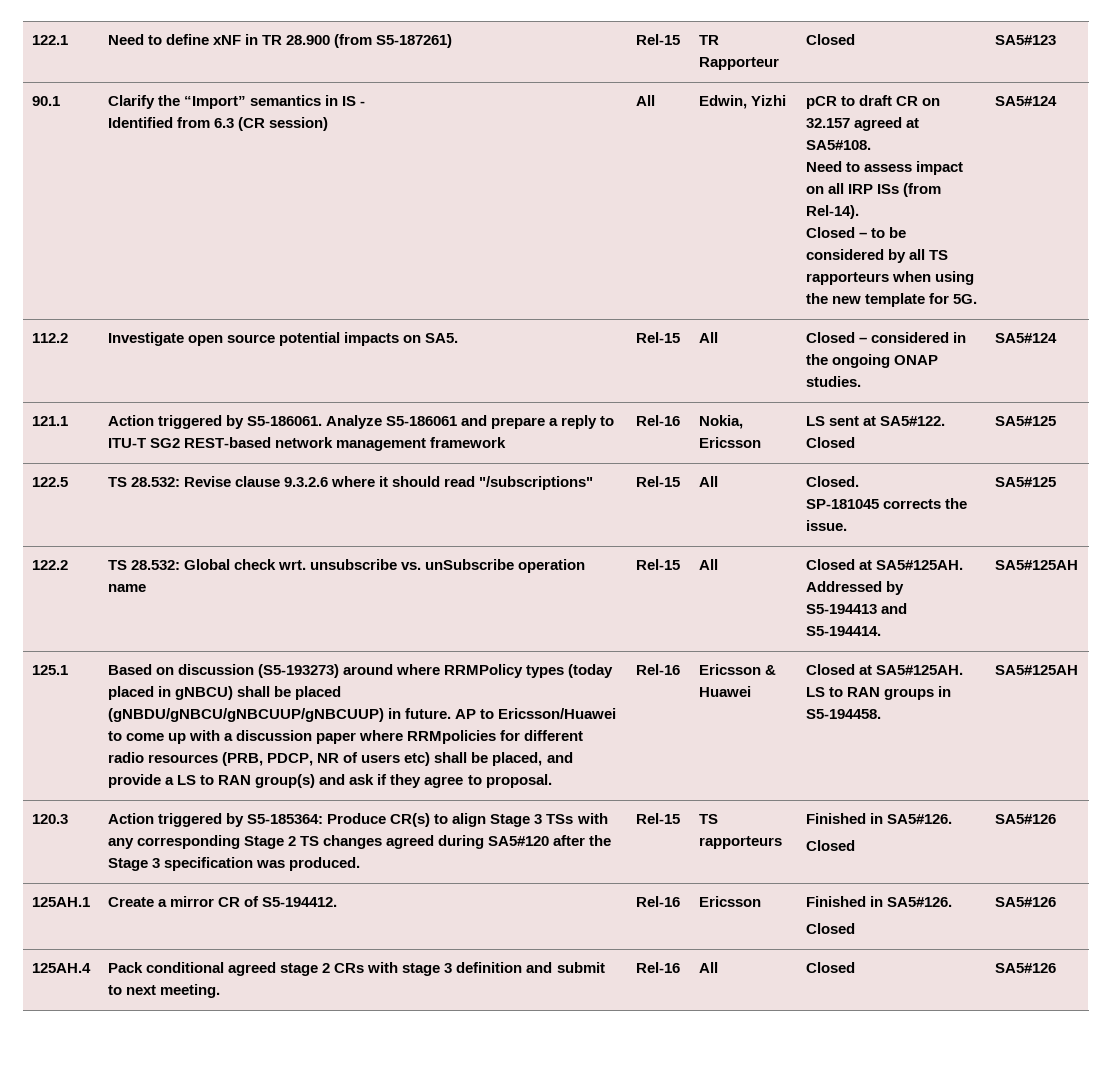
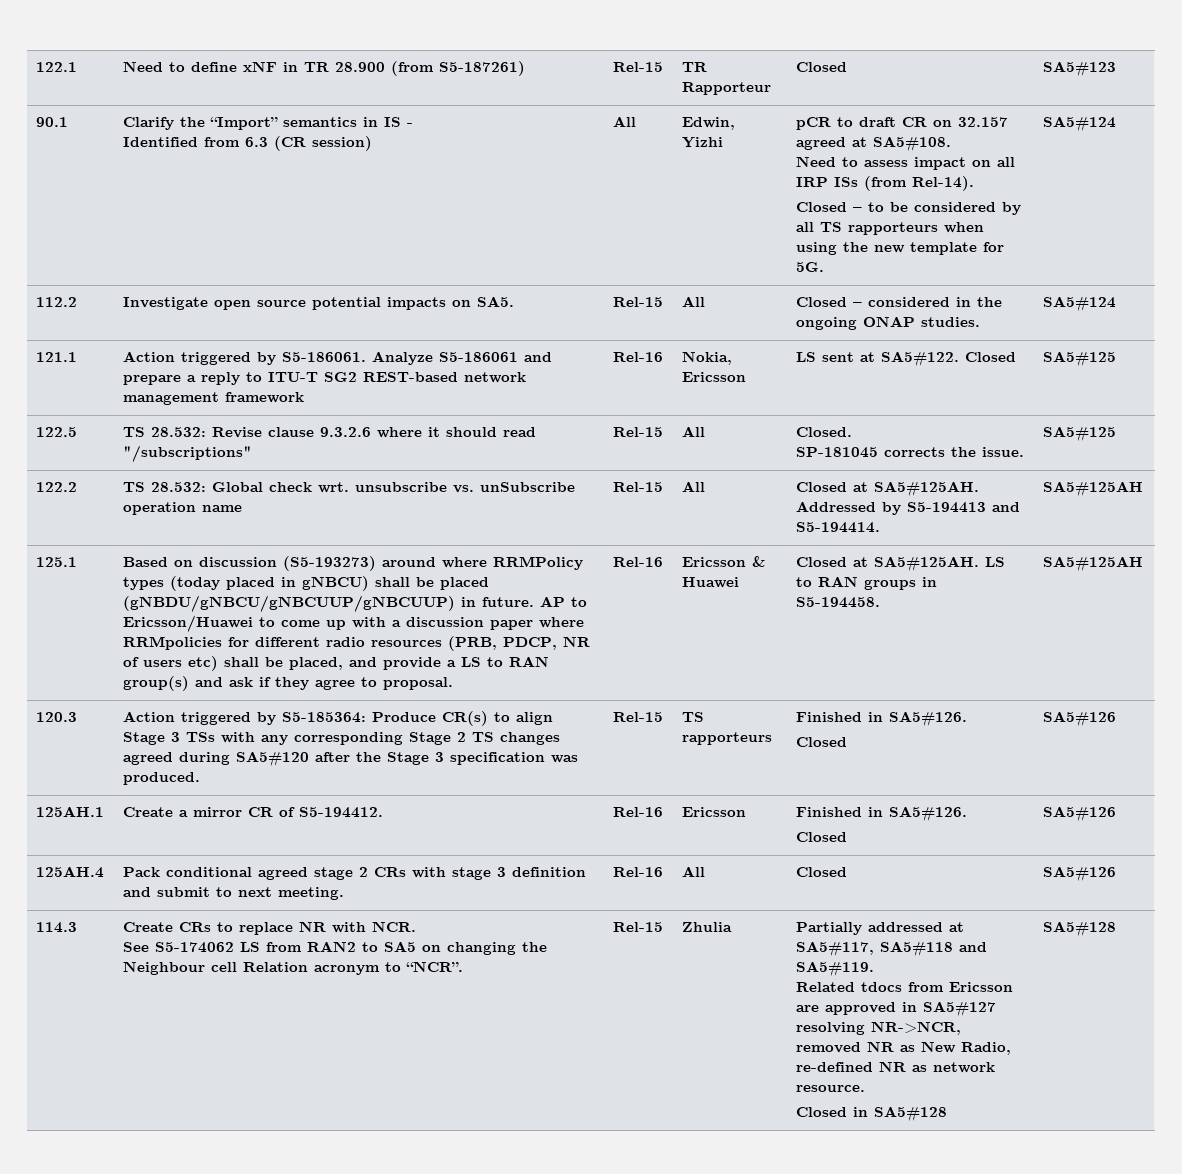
+ 114.3 | Create CRs to replace NR with NCR.
+ See S5-174062 LS from RAN2 to SA5 on changing the Neighbour cell Relation acronym to “NCR”. | Rel-15 | Zhulia | Partially addressed at SA5#117, SA5#118 and SA5#119.
+ Related tdocs from Ericsson are approved in SA5#127 resolving NR->NCR, removed NR as New Radio, re-defined NR as network resource.
+ Closed in SA5#128 | SA5#128

